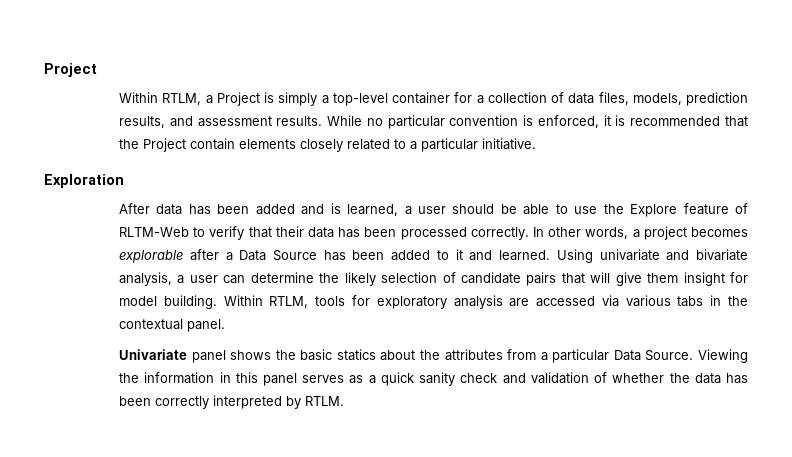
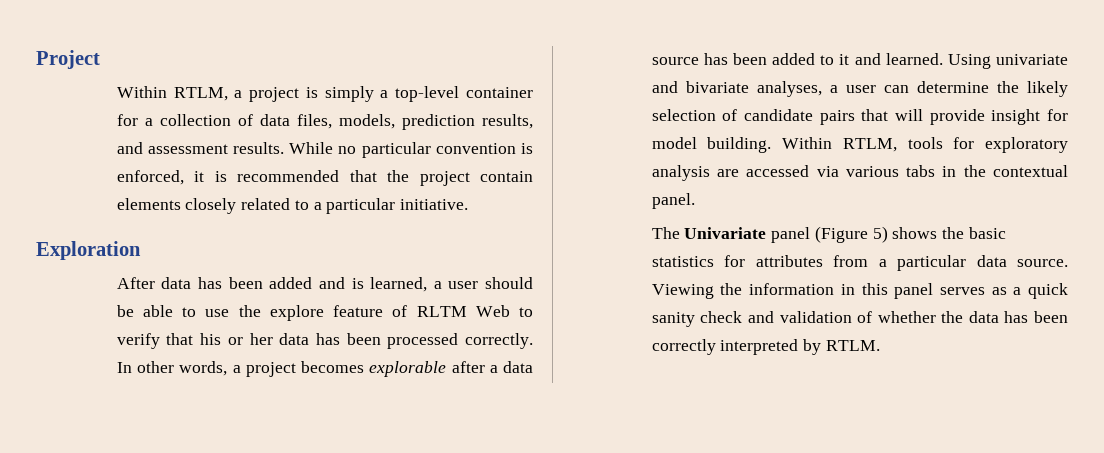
- Within RTLM, a Project is simply a top-level container for a collection of data files, models, prediction results, and assessment results.
+ Within RTLM, a project is simply a top-level container for a collection of data files, models, prediction results, and assessment results.
- While no particular convention is enforced, it is recommended that the Project contain elements closely related to a particular initiative.
+ While no particular convention is enforced, it is recommended that the project contain elements closely related to a particular initiative.
- After data has been added and is learned, a user should be able to use the Explore feature of RLTM-Web to verify that their data has been processed correctly.
+ After data has been added and is learned, a user should be able to use the explore feature of RLTM Web to verify that his or her data has been processed correctly.
- In other words, a project becomes explorable after a Data Source has been added to it and learned.
+ In other words, a project becomes explorable after a data source has been added to it and learned.
- Using univariate and bivariate analysis, a user can determine the likely selection of candidate pairs that will give them insight for model building.
+ Using univariate and bivariate analyses, a user can determine the likely selection of candidate pairs that will provide insight for model building.
- Univariate panel shows the basic statics about the attributes from a particular Data Source.
+ The Univariate panel (Figure 5) shows the basic statistics for attributes from a particular data source.

